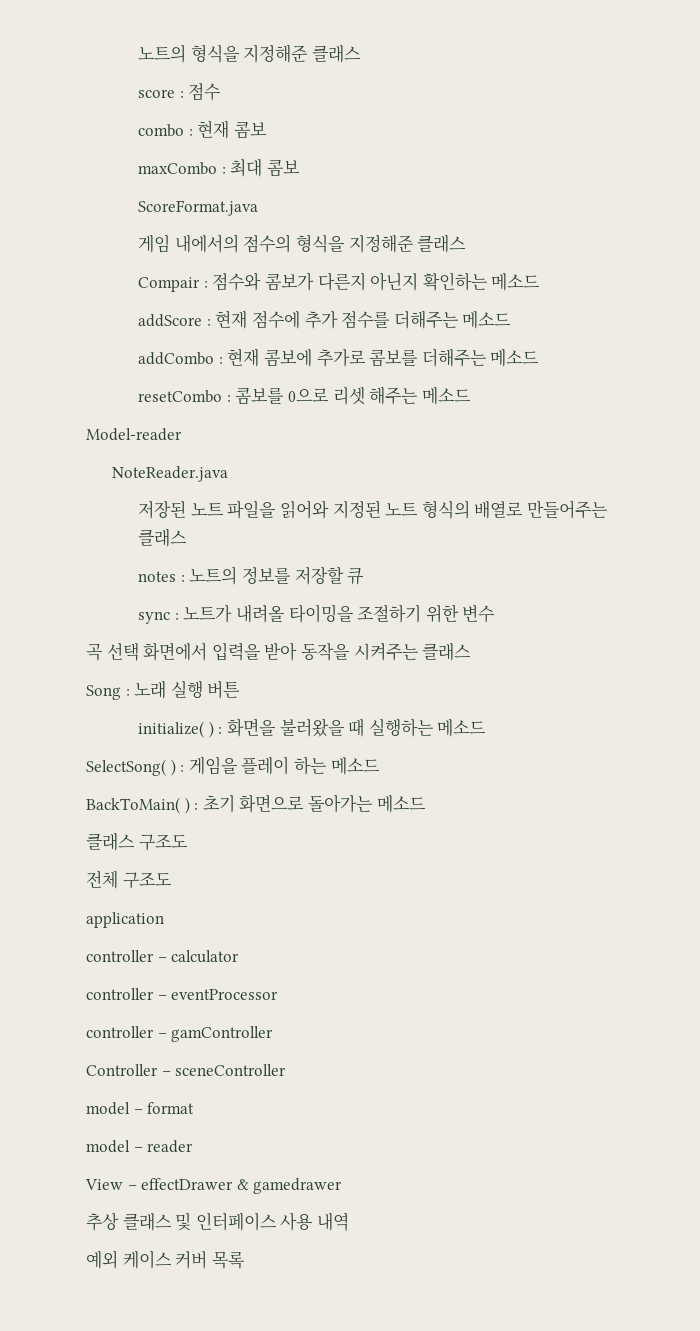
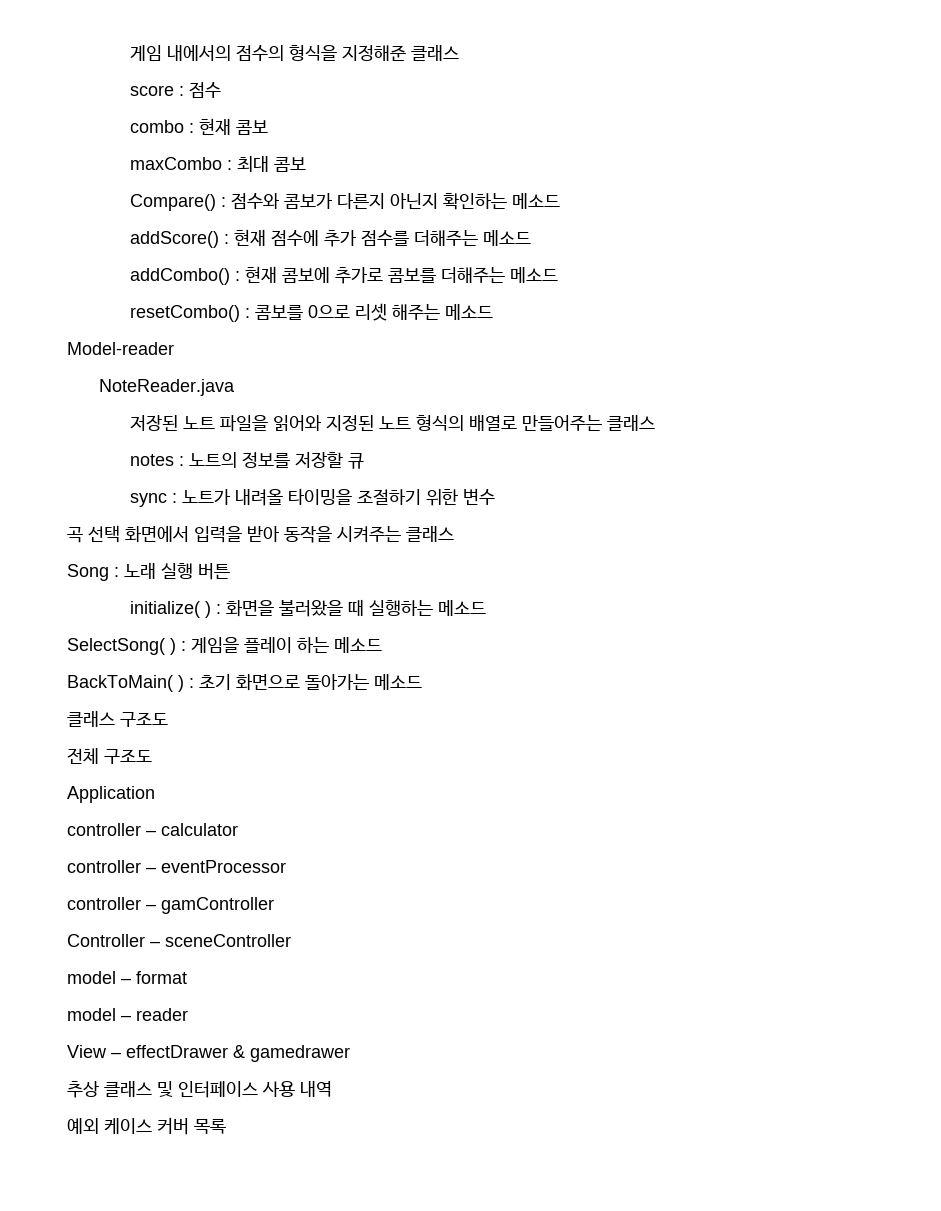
- 노트의 형식을 지정해준 클래스
+ 게임 내에서의 점수의 형식을 지정해준 클래스
- ScoreFormat.java
- 게임 내에서의 점수의 형식을 지정해준 클래스
- Compair : 점수와 콤보가 다른지 아닌지 확인하는 메소드
+ Compare() : 점수와 콤보가 다른지 아닌지 확인하는 메소드
- addScore : 현재 점수에 추가 점수를 더해주는 메소드
+ addScore() : 현재 점수에 추가 점수를 더해주는 메소드
- addCombo : 현재 콤보에 추가로 콤보를 더해주는 메소드
+ addCombo() : 현재 콤보에 추가로 콤보를 더해주는 메소드
- resetCombo : 콤보를 0으로 리셋 해주는 메소드
+ resetCombo() : 콤보를 0으로 리셋 해주는 메소드
- application
+ Application

